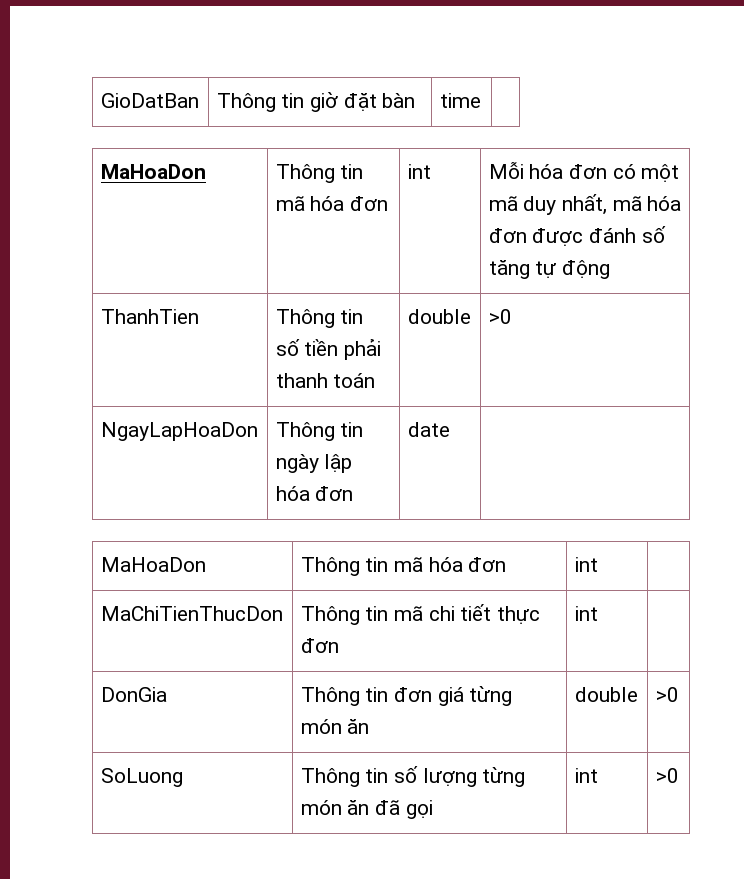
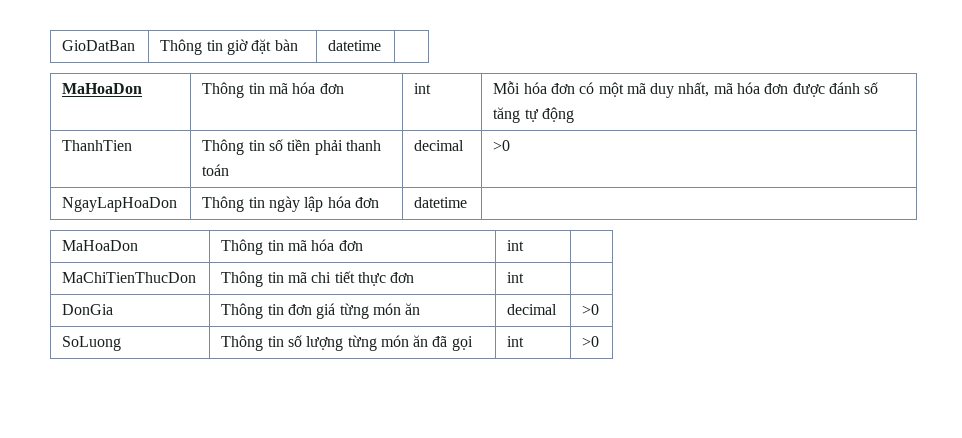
- GioDatBan | Thông tin giờ đặt bàn | time |
+ GioDatBan | Thông tin giờ đặt bàn | datetime |
- ThanhTien | Thông tin số tiền phải thanh toán | double | >0
+ ThanhTien | Thông tin số tiền phải thanh toán | decimal | >0
- NgayLapHoaDon | Thông tin ngày lập hóa đơn | date |
+ NgayLapHoaDon | Thông tin ngày lập hóa đơn | datetime |
- DonGia | Thông tin đơn giá từng món ăn | double | >0
+ DonGia | Thông tin đơn giá từng món ăn | decimal | >0

